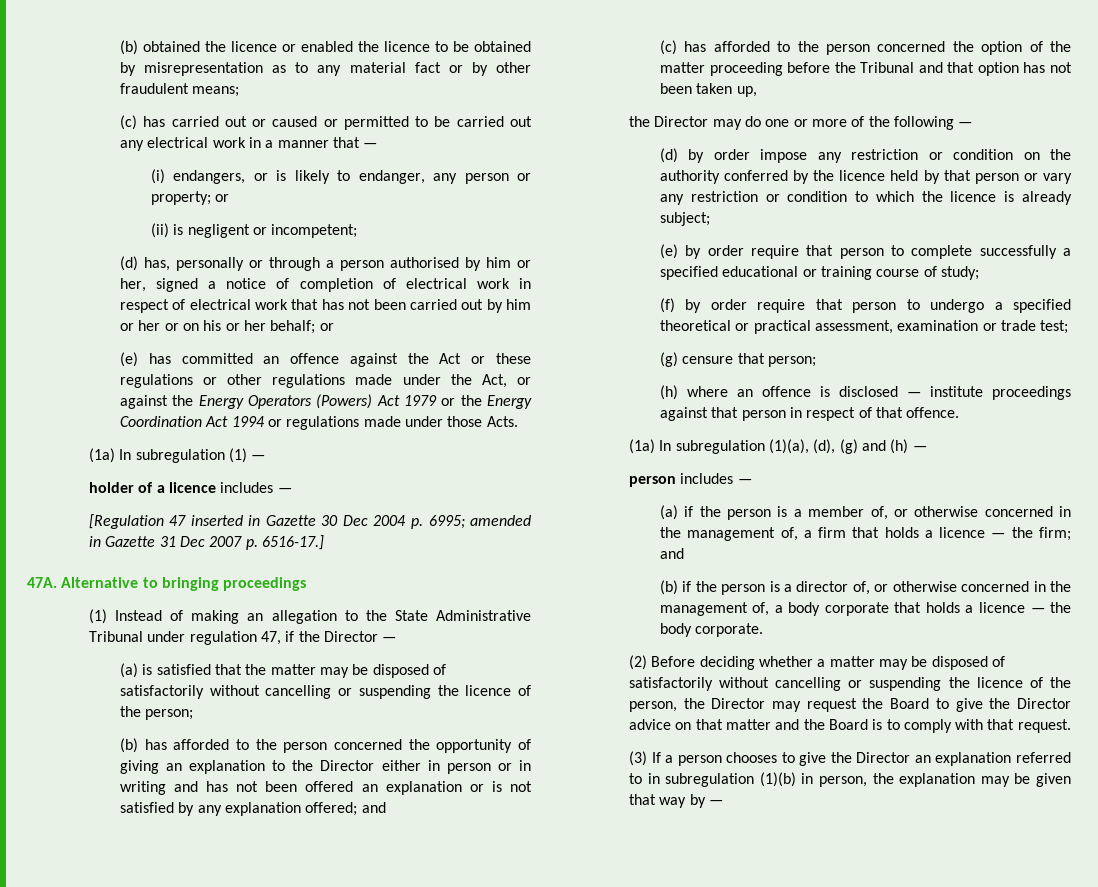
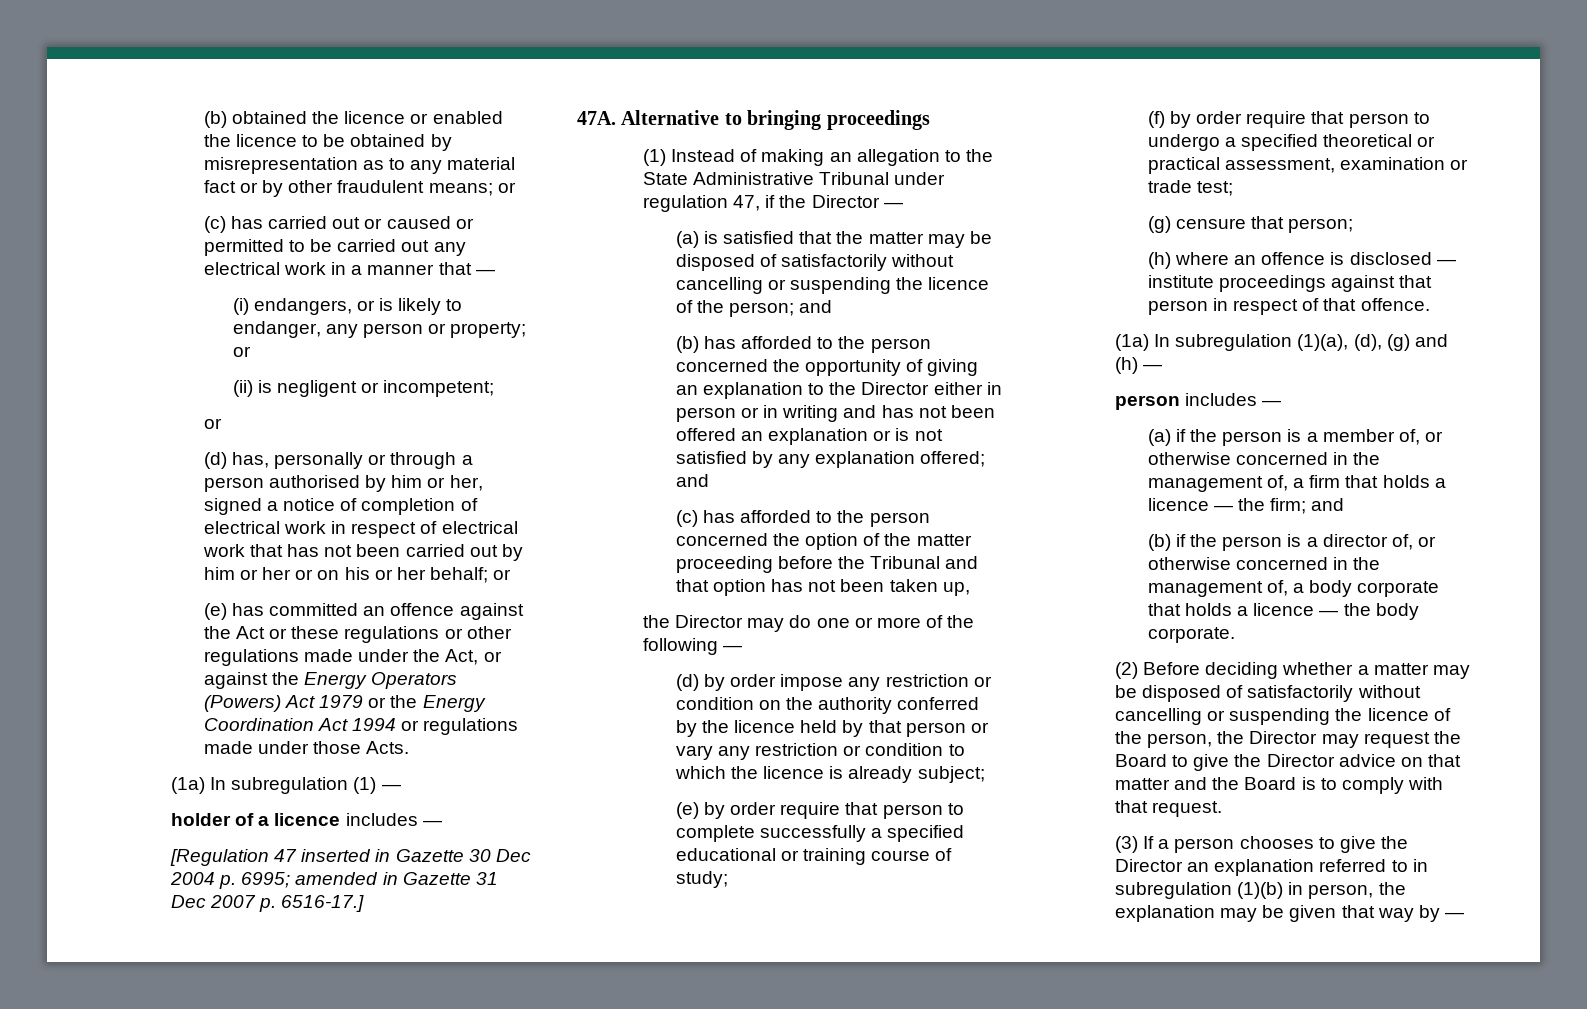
- (b) obtained the licence or enabled the licence to be obtained by misrepresentation as to any material fact or by other fraudulent means;
+ (b) obtained the licence or enabled the licence to be obtained by misrepresentation as to any material fact or by other fraudulent means; or
  (ii) is negligent or incompetent;
+ or
- (a) is satisfied that the matter may be disposed of satisfactorily without cancelling or suspending the licence of the person;
+ (a) is satisfied that the matter may be disposed of satisfactorily without cancelling or suspending the licence of the person; and

